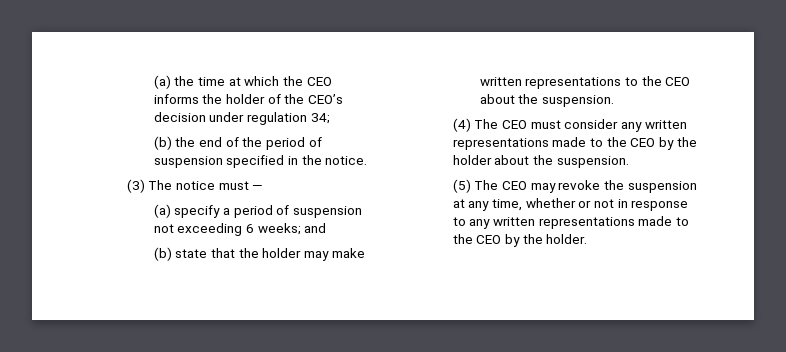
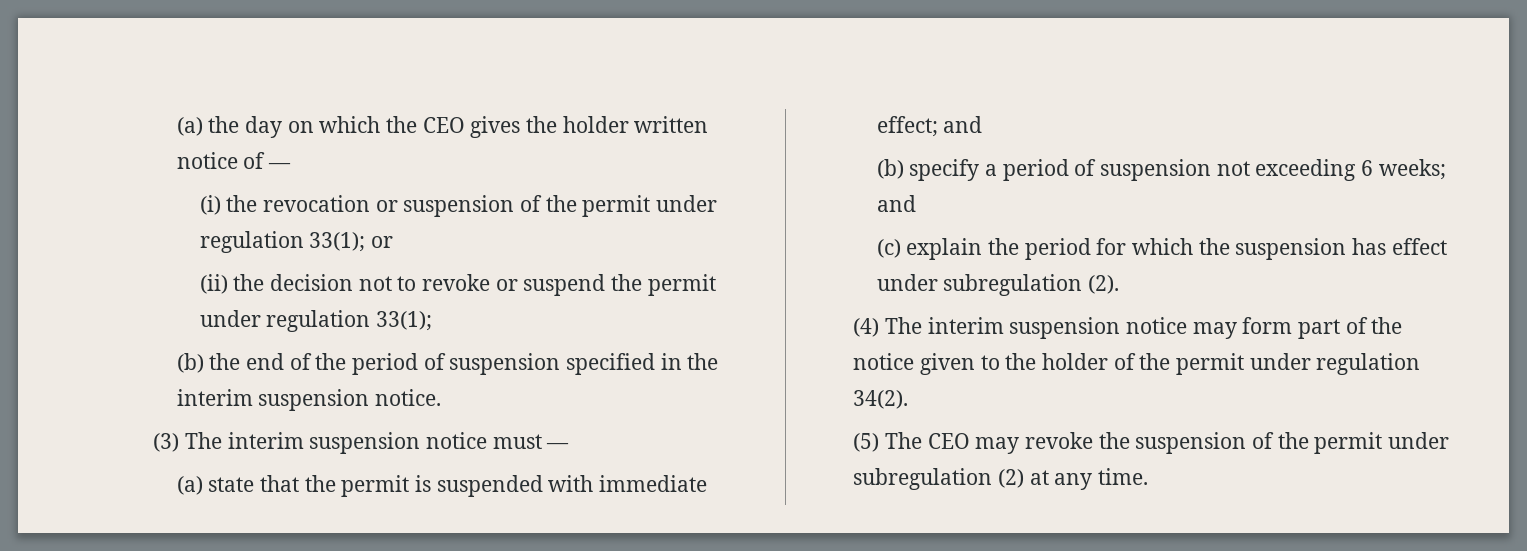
- (a) the time at which the CEO informs the holder of the CEO’s decision under regulation 34;
+ (a) the day on which the CEO gives the holder written notice of —
+ (i) the revocation or suspension of the permit under regulation 33(1); or
+ (ii) the decision not to revoke or suspend the permit under regulation 33(1);
- (b) the end of the period of suspension specified in the notice.
+ (b) the end of the period of suspension specified in the interim suspension notice.
- (3) The notice must —
+ (3) The interim suspension notice must —
- (a) specify a period of suspension not exceeding 6 weeks; and
+ (a) state that the permit is suspended with immediate effect; and
+ (b) specify a period of suspension not exceeding 6 weeks; and
- (b) state that the holder may make written representations to the CEO about the suspension.
- (4) The CEO must consider any written representations made to the CEO by the holder about the suspension.
+ (c) explain the period for which the suspension has effect under subregulation (2).
+ (4) The interim suspension notice may form part of the notice given to the holder of the permit under regulation 34(2).
- (5) The CEO may revoke the suspension at any time, whether or not in response to any written representations made to the CEO by the holder.
+ (5) The CEO may revoke the suspension of the permit under subregulation (2) at any time.

